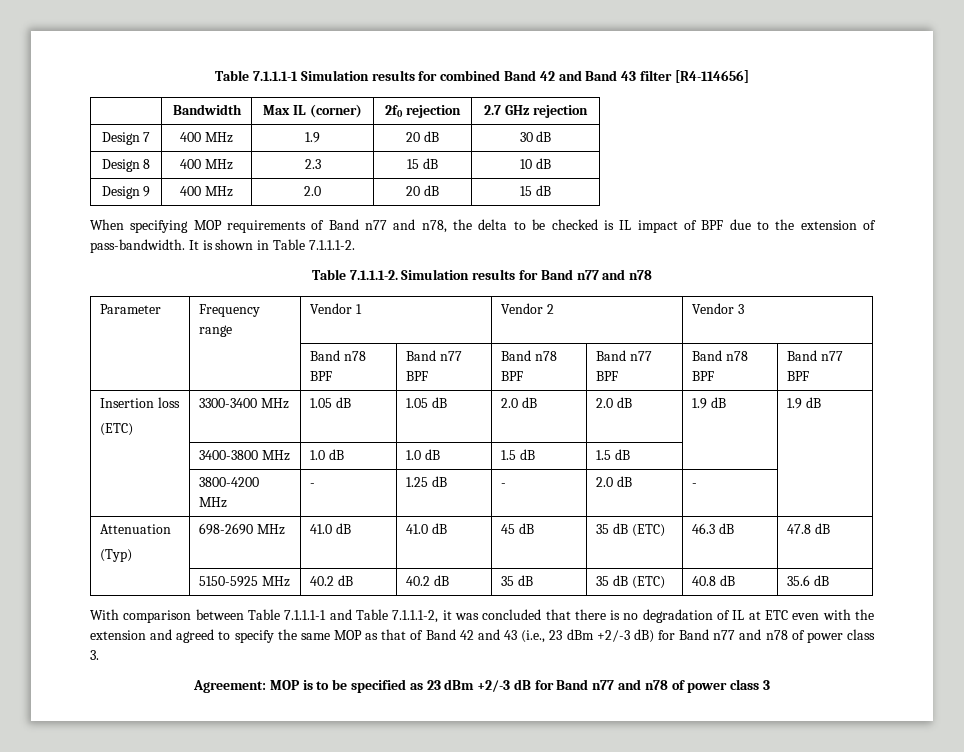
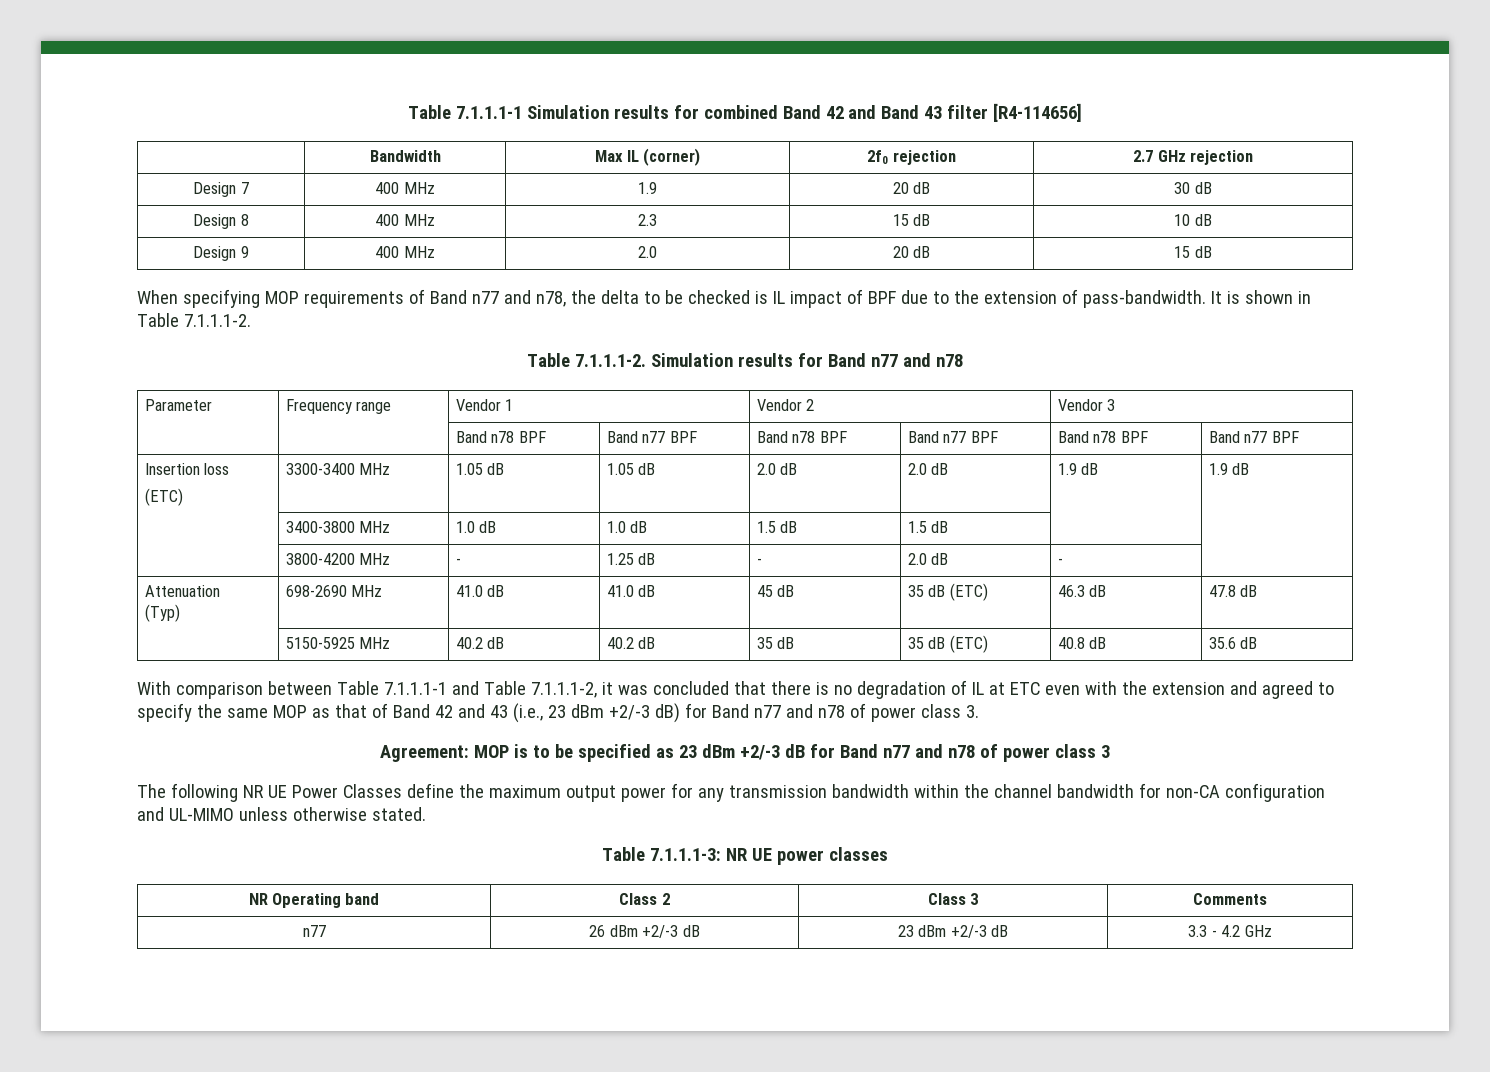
+ The following NR UE Power Classes define the maximum output power for any transmission bandwidth within the channel bandwidth for non-CA configuration and UL-MIMO unless otherwise stated.
+ Table 7.1.1.1-3: NR UE power classes
+ NR Operating band | Class 2 | Class 3 | Comments
+ n77 | 26 dBm +2/-3 dB | 23 dBm +2/-3 dB | 3.3 - 4.2 GHz

